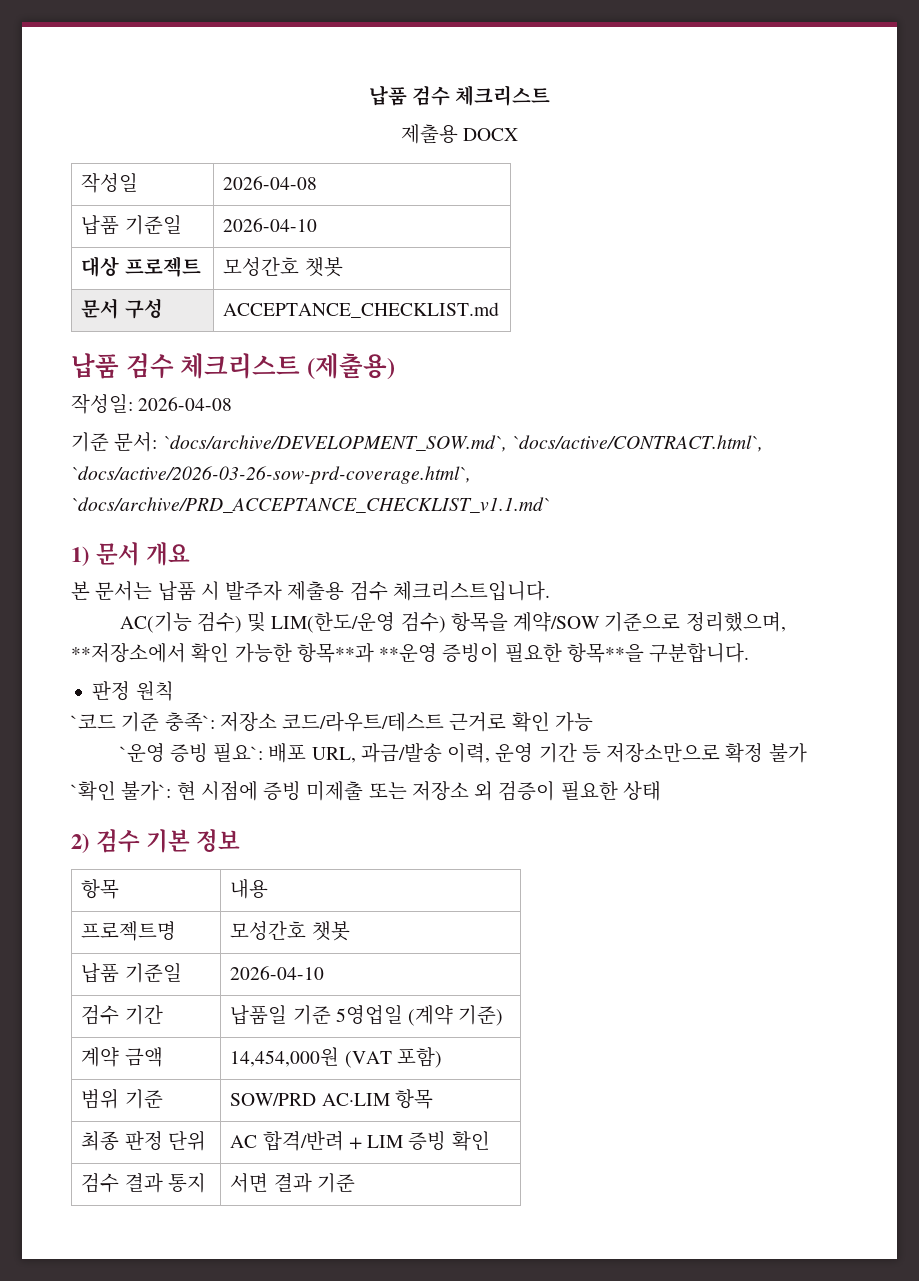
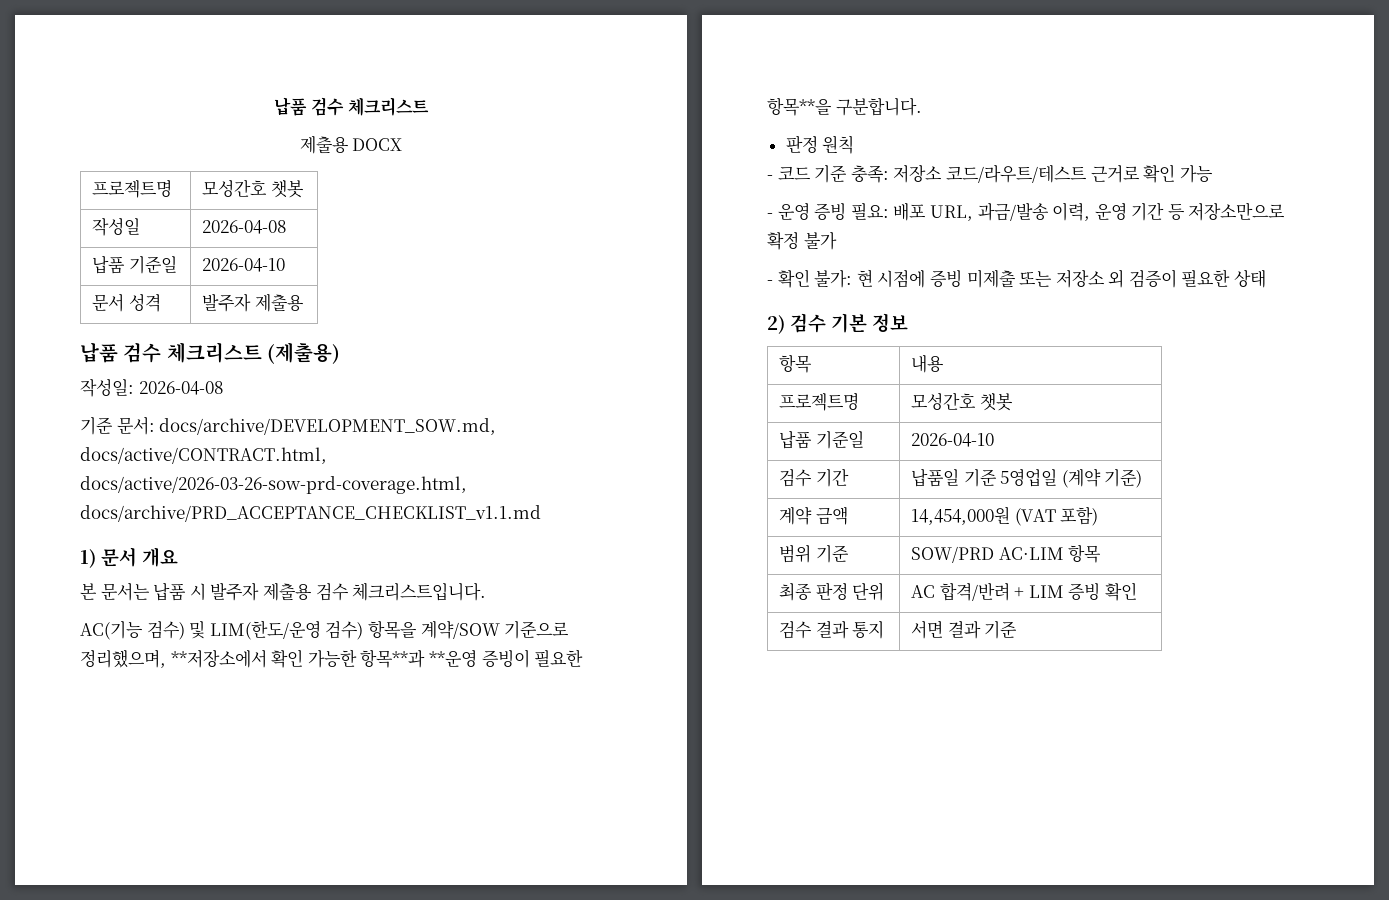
  제출용 DOCX
+ 프로젝트명 | 모성간호 챗봇
- 대상 프로젝트 | 모성간호 챗봇
- 문서 구성 | ACCEPTANCE_CHECKLIST.md
+ 문서 성격 | 발주자 제출용
- 기준 문서: `docs/archive/DEVELOPMENT_SOW.md`, `docs/active/CONTRACT.html`, `docs/active/2026-03-26-sow-prd-coverage.html`, `docs/archive/PRD_ACCEPTANCE_CHECKLIST_v1.1.md`
+ 기준 문서: docs/archive/DEVELOPMENT_SOW.md, docs/active/CONTRACT.html, docs/active/2026-03-26-sow-prd-coverage.html, docs/archive/PRD_ACCEPTANCE_CHECKLIST_v1.1.md
- `코드 기준 충족`: 저장소 코드/라우트/테스트 근거로 확인 가능
+ - 코드 기준 충족: 저장소 코드/라우트/테스트 근거로 확인 가능
- `운영 증빙 필요`: 배포 URL, 과금/발송 이력, 운영 기간 등 저장소만으로 확정 불가
+ - 운영 증빙 필요: 배포 URL, 과금/발송 이력, 운영 기간 등 저장소만으로 확정 불가
- `확인 불가`: 현 시점에 증빙 미제출 또는 저장소 외 검증이 필요한 상태
+ - 확인 불가: 현 시점에 증빙 미제출 또는 저장소 외 검증이 필요한 상태

